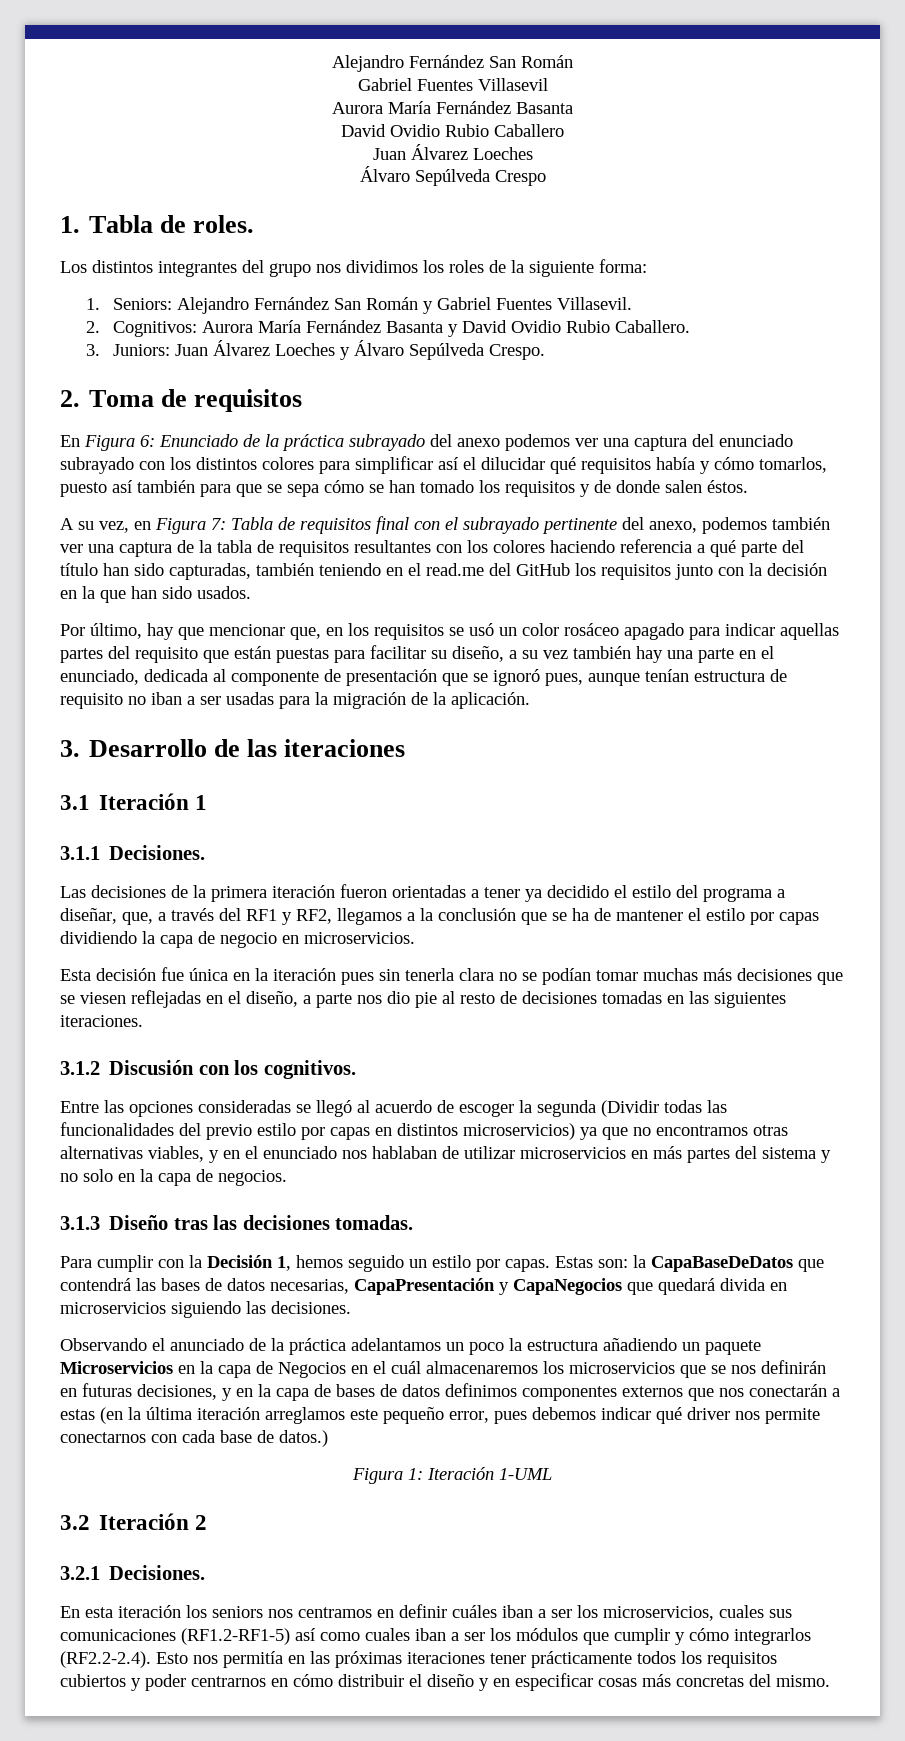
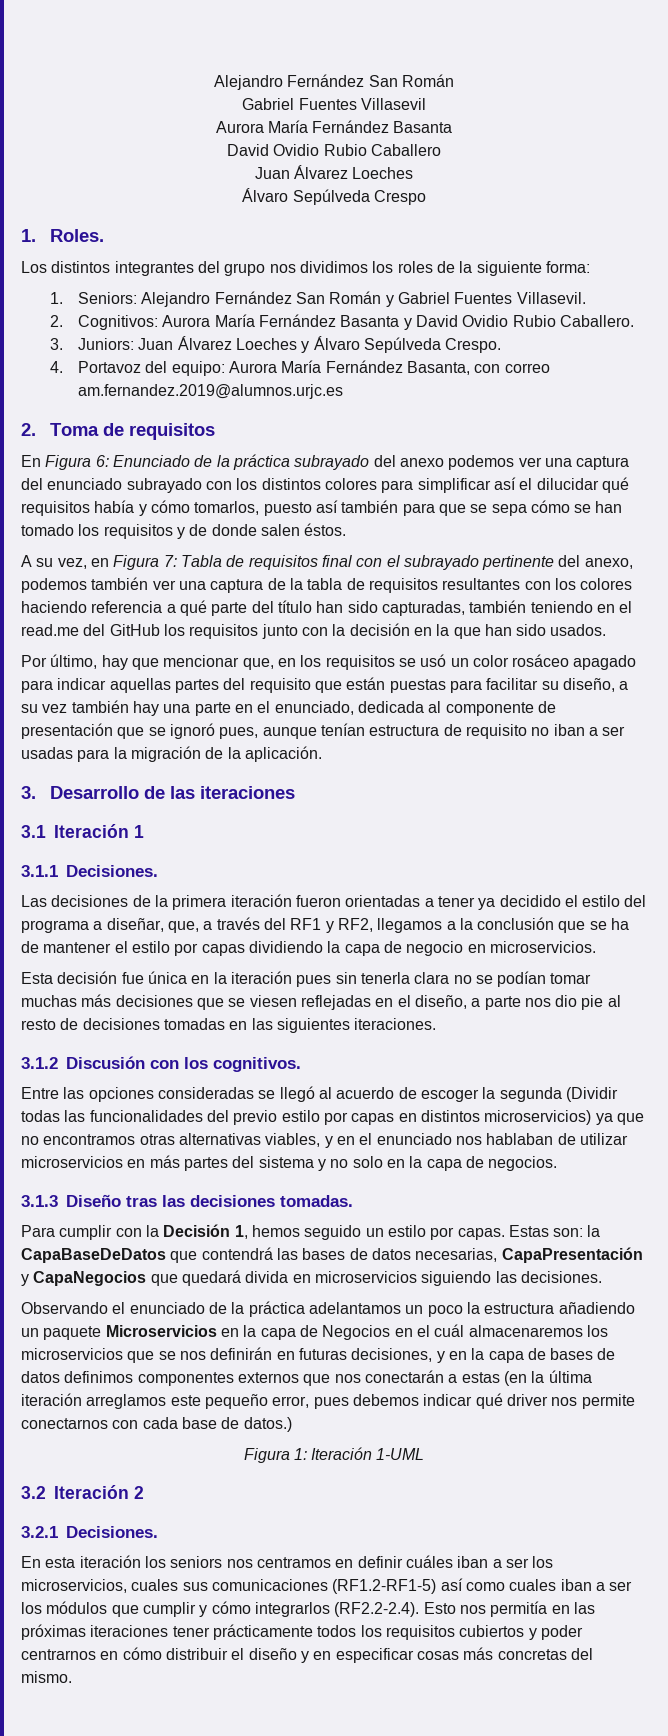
- 1. Tabla de roles.
+ 1. Roles.
+ 4. Portavoz del equipo: Aurora María Fernández Basanta, con correo am.fernandez.2019@alumnos.urjc.es
- Observando el anunciado de la práctica adelantamos un poco la estructura añadiendo un paquete Microservicios en la capa de Negocios en el cuál almacenaremos los microservicios que se nos definirán en futuras decisiones, y en la capa de bases de datos definimos componentes externos que nos conectarán a estas (en la última iteración arreglamos este pequeño error, pues debemos indicar qué driver nos permite conectarnos con cada base de datos.)
+ Observando el enunciado de la práctica adelantamos un poco la estructura añadiendo un paquete Microservicios en la capa de Negocios en el cuál almacenaremos los microservicios que se nos definirán en futuras decisiones, y en la capa de bases de datos definimos componentes externos que nos conectarán a estas (en la última iteración arreglamos este pequeño error, pues debemos indicar qué driver nos permite conectarnos con cada base de datos.)

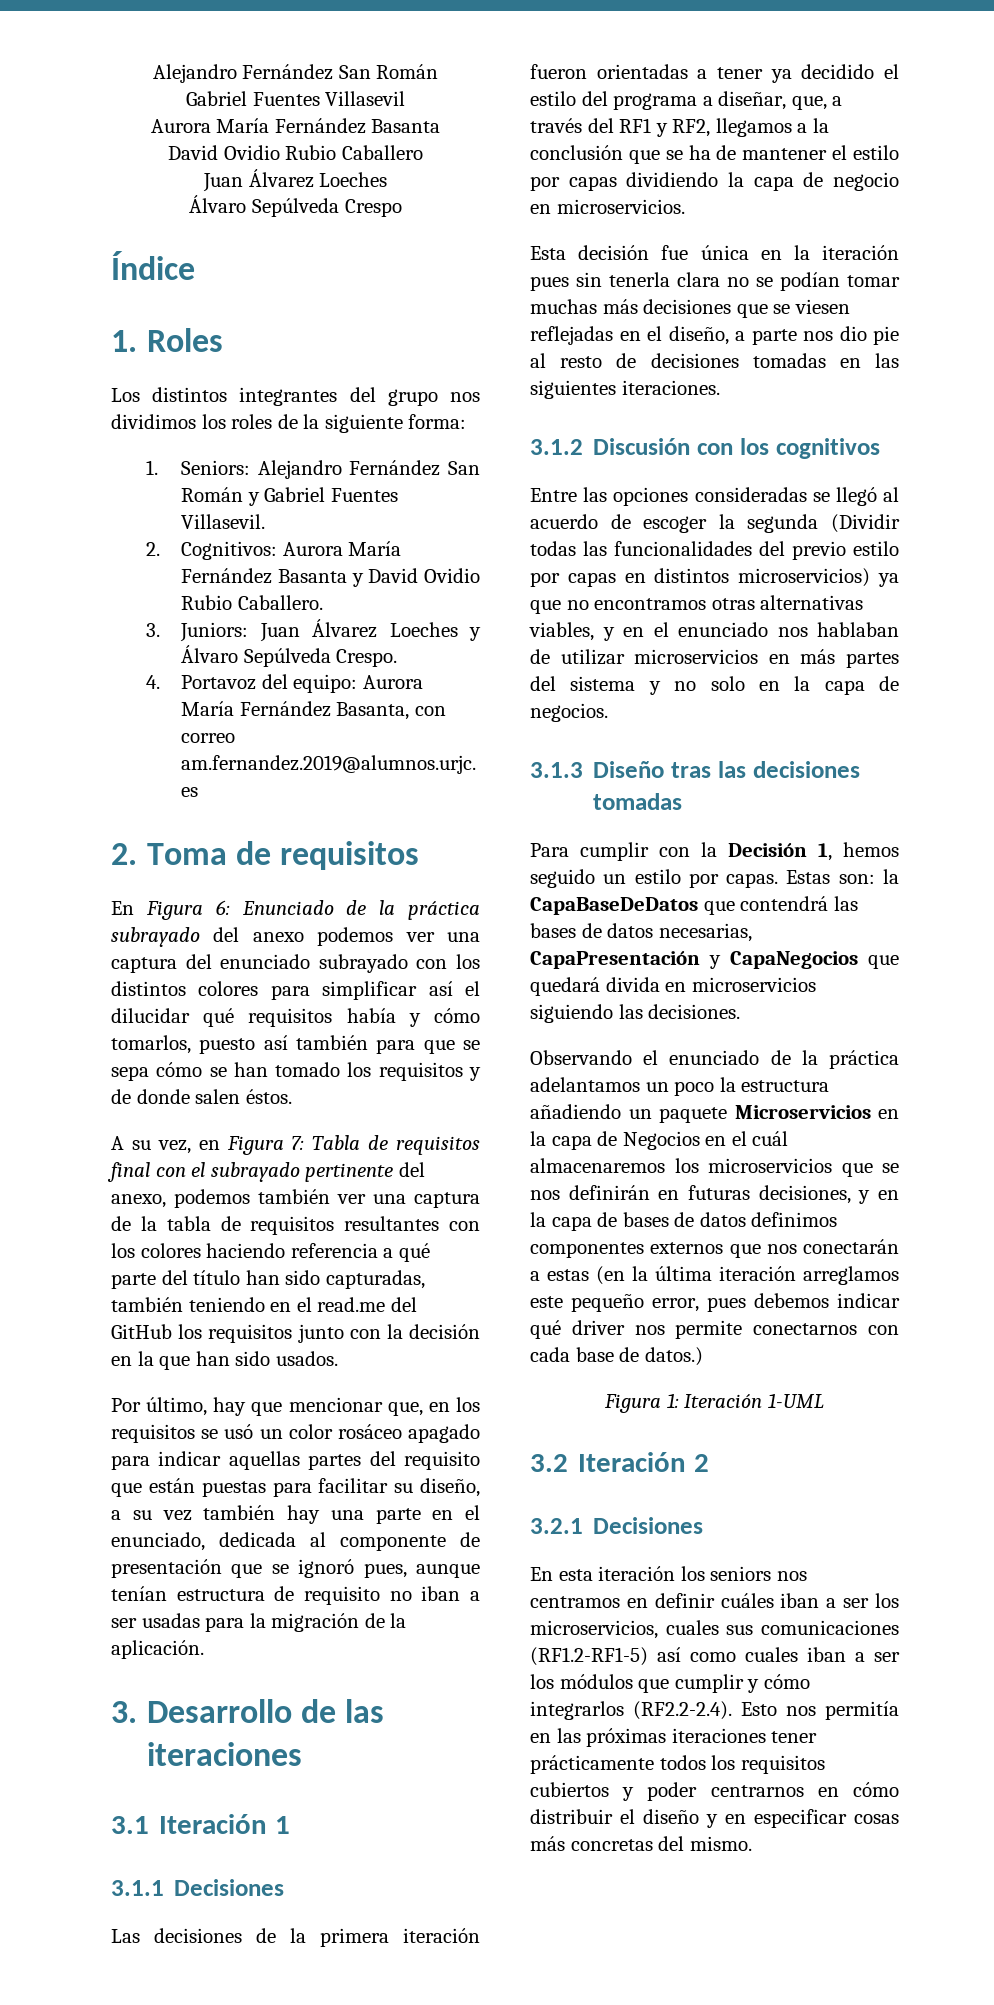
- 1. Roles.
+ Índice
+ 1. Roles
- 3.1.1 Decisiones.
+ 3.1.1 Decisiones
- 3.1.2 Discusión con los cognitivos.
+ 3.1.2 Discusión con los cognitivos
- 3.1.3 Diseño tras las decisiones tomadas.
+ 3.1.3 Diseño tras las decisiones tomadas
- 3.2.1 Decisiones.
+ 3.2.1 Decisiones

